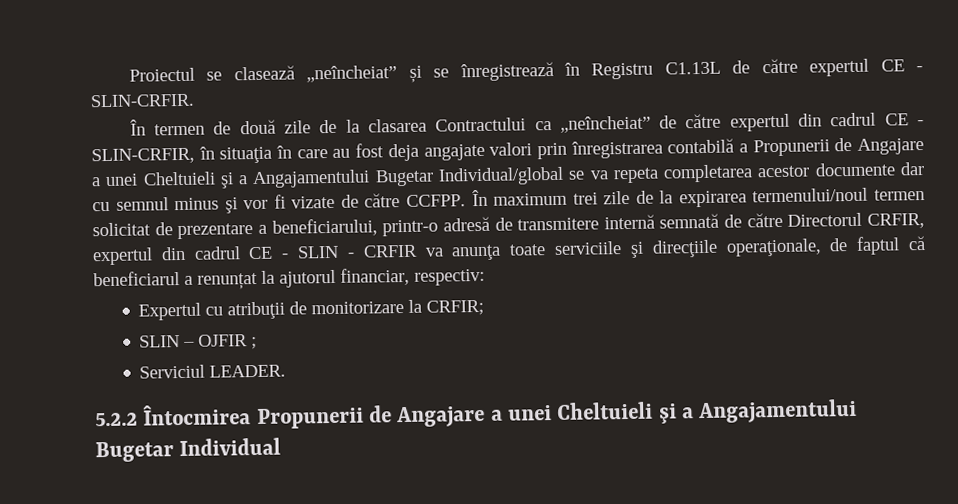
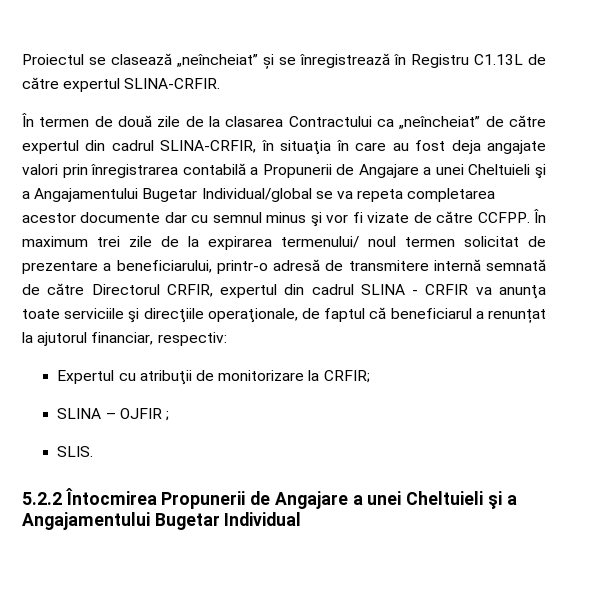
- Proiectul se clasează „neîncheiat” și se înregistrează în Registru C1.13L de către expertul CE - SLIN-CRFIR.
+ Proiectul se clasează „neîncheiat” și se înregistrează în Registru C1.13L de către expertul SLINA-CRFIR.
- În termen de două zile de la clasarea Contractului ca „neîncheiat” de către expertul din cadrul CE - SLIN-CRFIR, în situaţia în care au fost deja angajate valori prin înregistrarea contabilă a Propunerii de Angajare a unei Cheltuieli şi a Angajamentului Bugetar Individual/global se va repeta completarea acestor documente dar cu semnul minus şi vor fi vizate de către CCFPP.
+ În termen de două zile de la clasarea Contractului ca „neîncheiat” de către expertul din cadrul SLINA-CRFIR, în situaţia în care au fost deja angajate valori prin înregistrarea contabilă a Propunerii de Angajare a unei Cheltuieli şi a Angajamentului Bugetar Individual/global se va repeta completarea acestor documente dar cu semnul minus şi vor fi vizate de către CCFPP.
- În maximum trei zile de la expirarea termenului/noul termen solicitat de prezentare a beneficiarului, printr-o adresă de transmitere internă semnată de către Directorul CRFIR, expertul din cadrul CE - SLIN - CRFIR va anunţa toate serviciile şi direcţiile operaţionale, de faptul că beneficiarul a renunțat la ajutorul financiar, respectiv:
+ În maximum trei zile de la expirarea termenului/ noul termen solicitat de prezentare a beneficiarului, printr-o adresă de transmitere internă semnată de către Directorul CRFIR, expertul din cadrul SLINA - CRFIR va anunţa toate serviciile şi direcţiile operaţionale, de faptul că beneficiarul a renunțat la ajutorul financiar, respectiv:
- SLIN – OJFIR ;
+ SLINA – OJFIR ;
- Serviciul LEADER.
+ SLIS.

